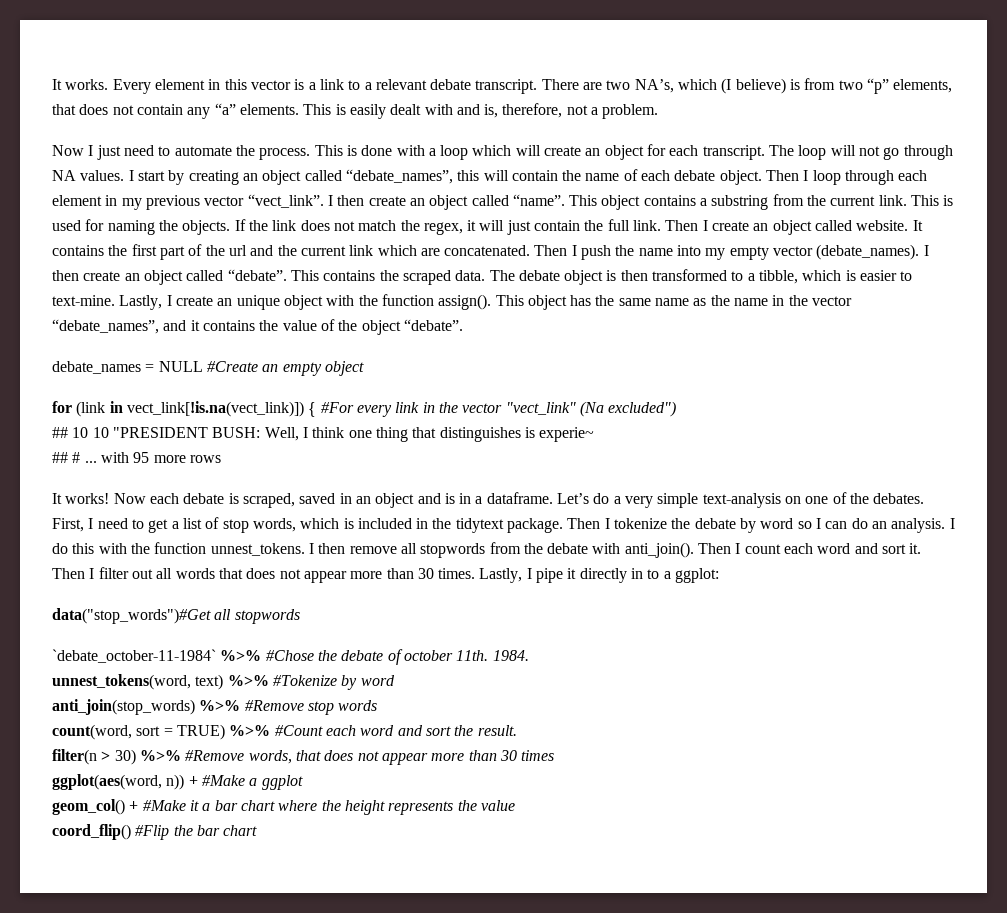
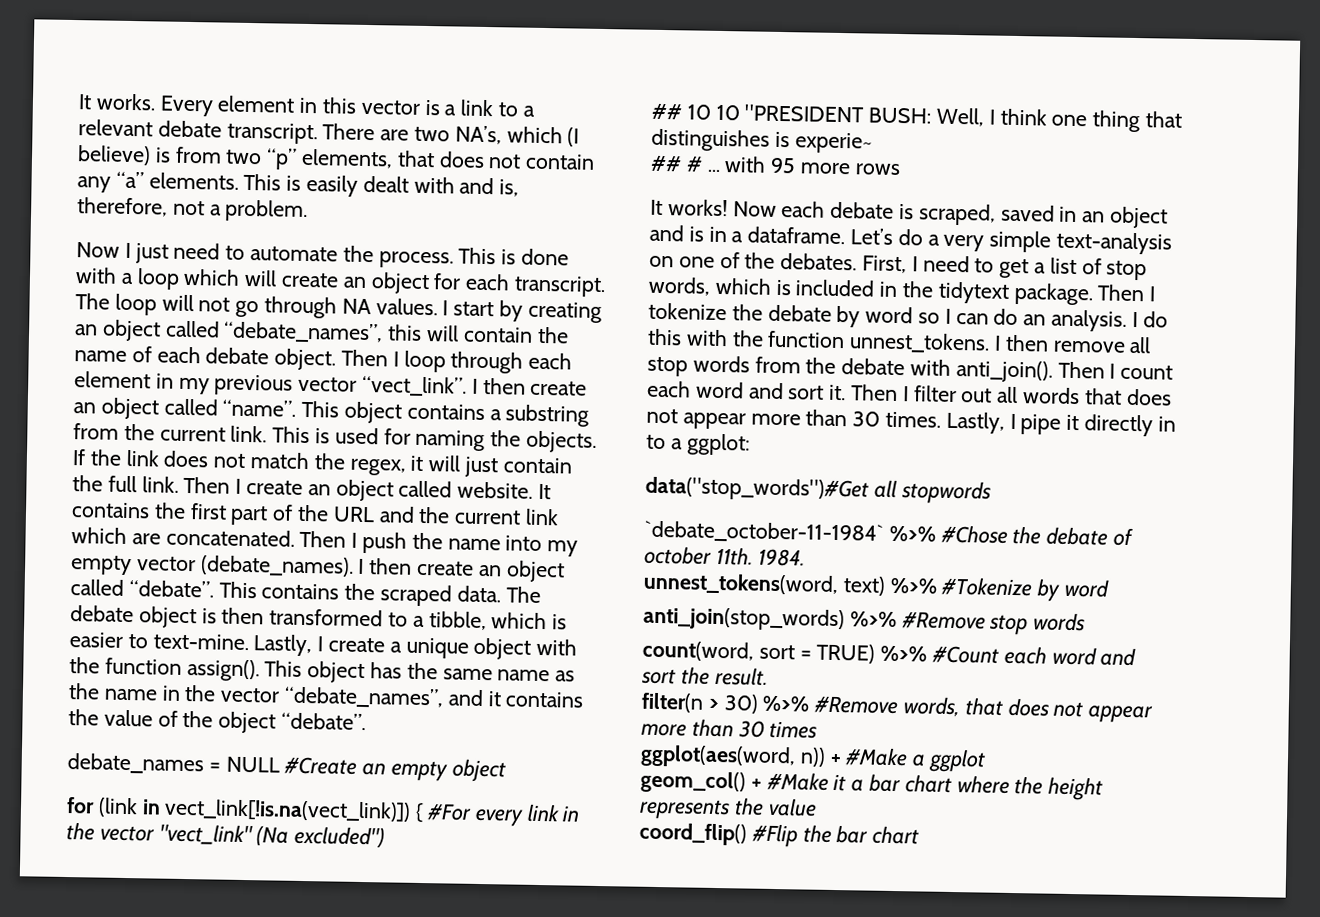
- It contains the first part of the url and the current link which are concatenated.
+ It contains the first part of the URL and the current link which are concatenated.
- Lastly, I create an unique object with the function assign().
+ Lastly, I create a unique object with the function assign().
- I then remove all stopwords from the debate with anti_join().
+ I then remove all stop words from the debate with anti_join().

